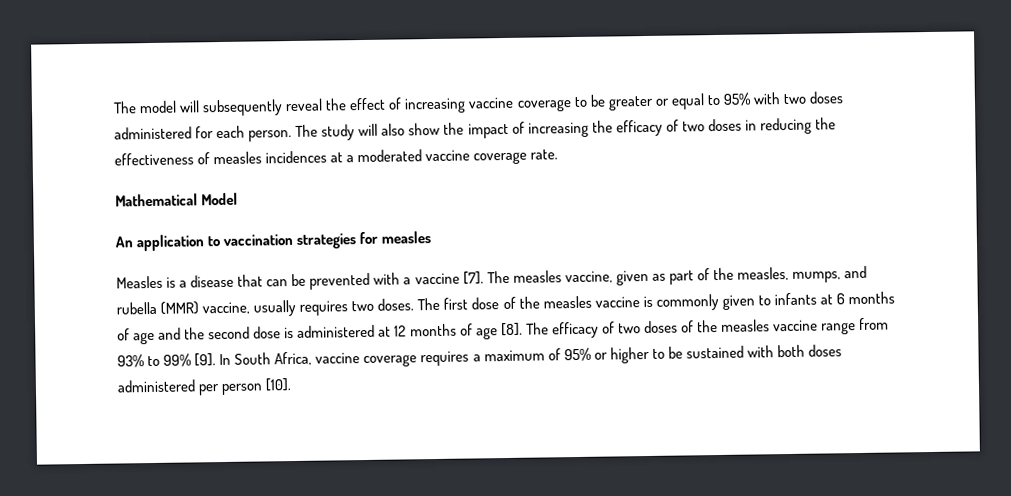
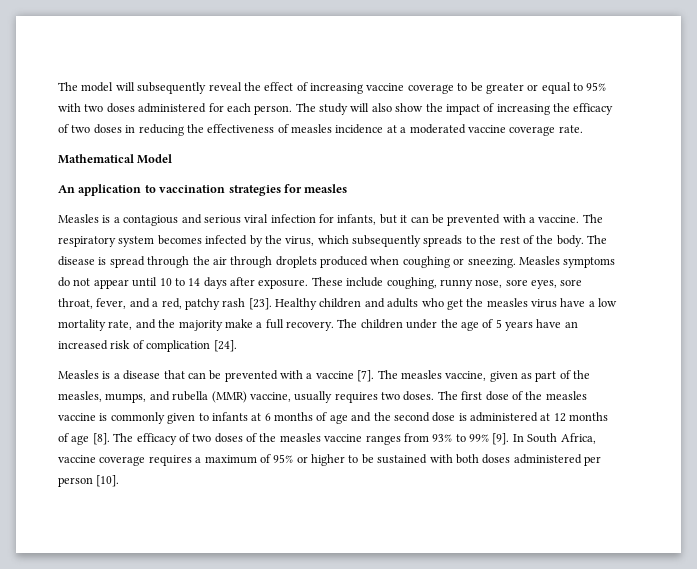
- The study will also show the impact of increasing the efficacy of two doses in reducing the effectiveness of measles incidences at a moderated vaccine coverage rate.
+ The study will also show the impact of increasing the efficacy of two doses in reducing the effectiveness of measles incidence at a moderated vaccine coverage rate.
+ Measles is a contagious and serious viral infection for infants, but it can be prevented with a vaccine. The respiratory system becomes infected by the virus, which subsequently spreads to the rest of the body. The disease is spread through the air through droplets produced when coughing or sneezing. Measles symptoms do not appear until 10 to 14 days after exposure. These include coughing, runny nose, sore eyes, sore throat, fever, and a red, patchy rash [23]. Healthy children and adults who get the measles virus have a low mortality rate, and the majority make a full recovery. The children under the age of 5 years have an increased risk of complication [24].
- The efficacy of two doses of the measles vaccine range from 93% to 99% [9].
+ The efficacy of two doses of the measles vaccine ranges from 93% to 99% [9].

